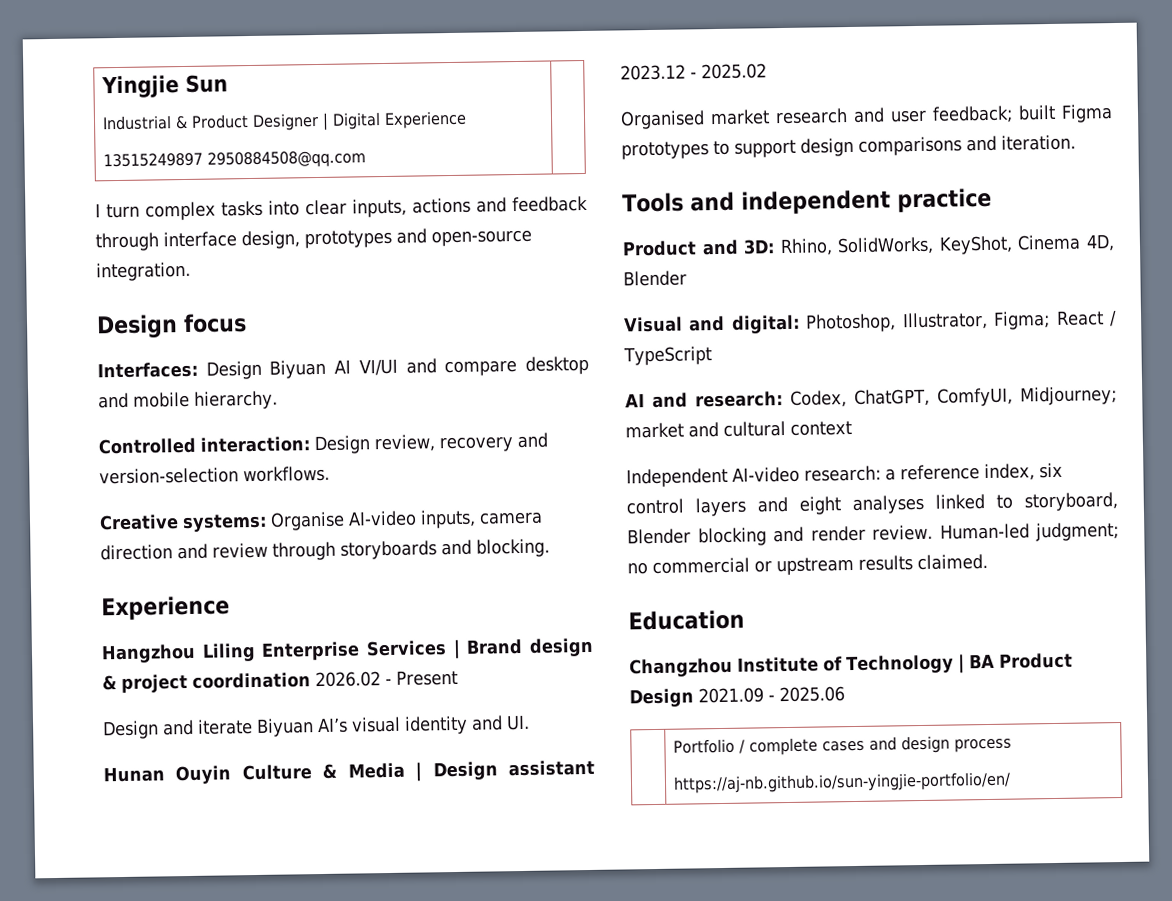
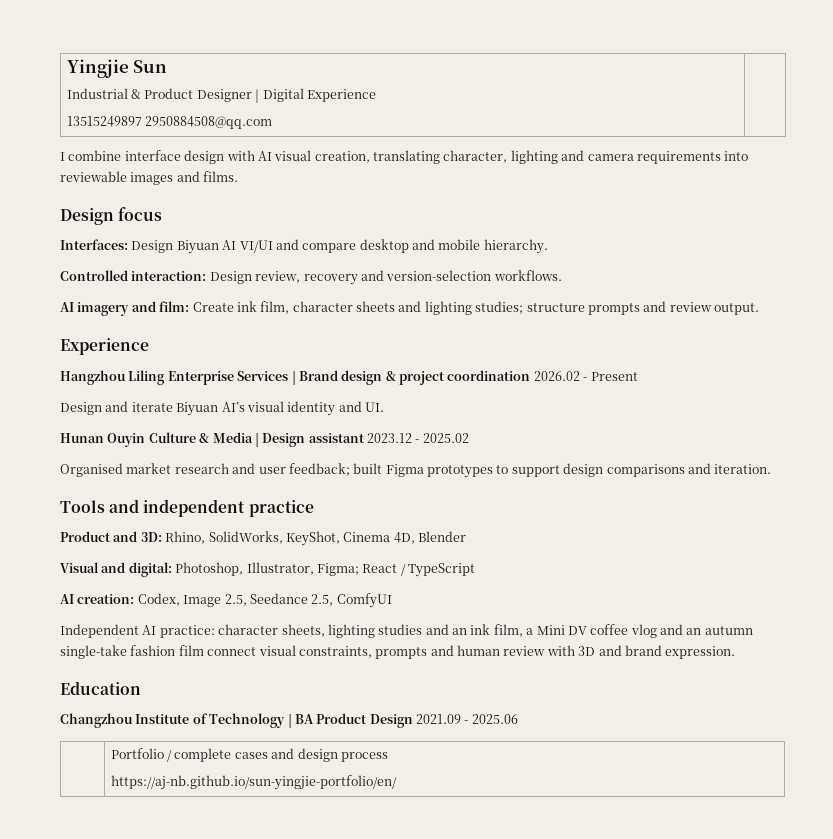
- I turn complex tasks into clear inputs, actions and feedback through interface design, prototypes and open-source integration.
+ I combine interface design with AI visual creation, translating character, lighting and camera requirements into reviewable images and films.
- Creative systems: Organise AI-video inputs, camera direction and review through storyboards and blocking.
+ AI imagery and film: Create ink film, character sheets and lighting studies; structure prompts and review output.
- AI and research: Codex, ChatGPT, ComfyUI, Midjourney; market and cultural context
- Independent AI-video research: a reference index, six control layers and eight analyses linked to storyboard, Blender blocking and render review. Human-led judgment; no commercial or upstream results claimed.
+ AI creation: Codex, Image 2.5, Seedance 2.5, ComfyUI
+ Independent AI practice: character sheets, lighting studies and an ink film, a Mini DV coffee vlog and an autumn single-take fashion film connect visual constraints, prompts and human review with 3D and brand expression.

